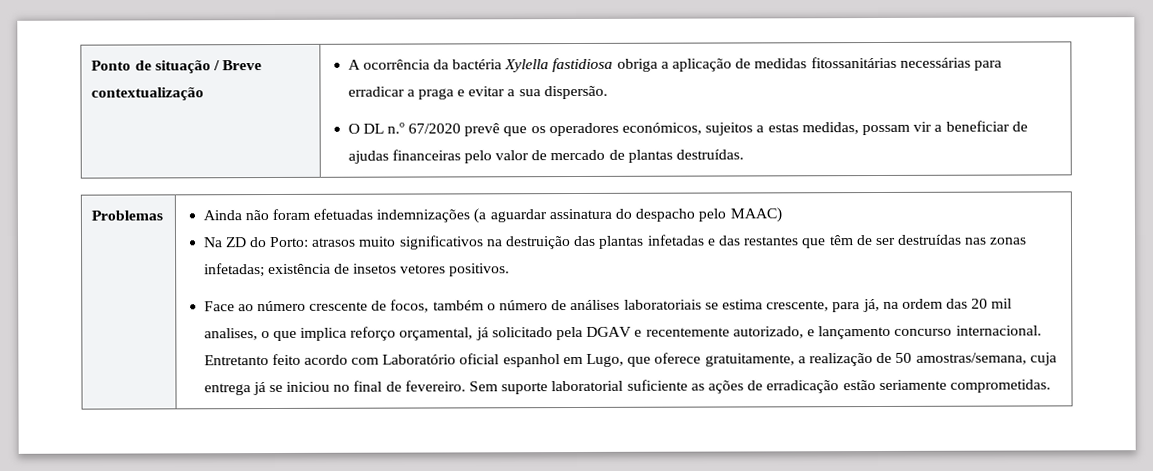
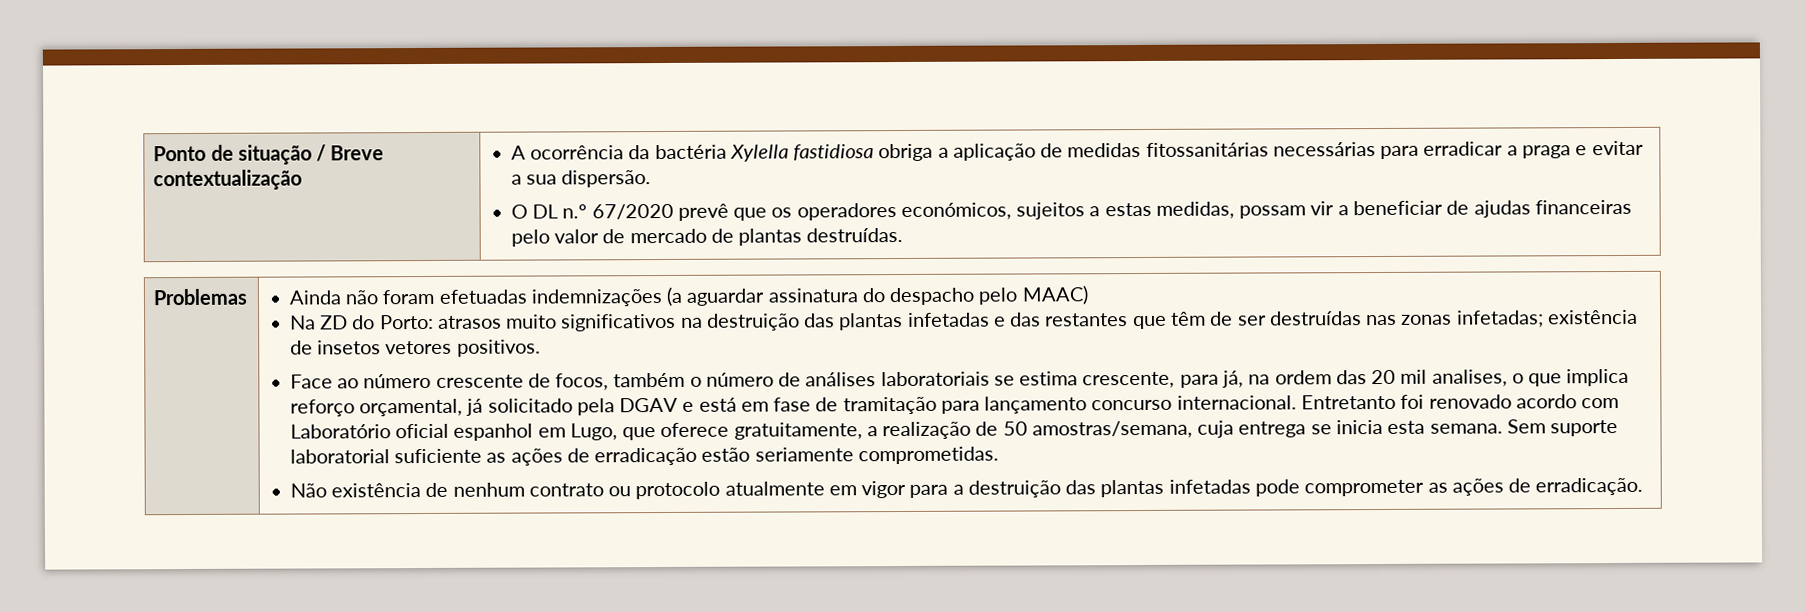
- Face ao número crescente de focos, também o número de análises laboratoriais se estima crescente, para já, na ordem das 20 mil analises, o que implica reforço orçamental, já solicitado pela DGAV e recentemente autorizado, e lançamento concurso internacional.
+ Face ao número crescente de focos, também o número de análises laboratoriais se estima crescente, para já, na ordem das 20 mil analises, o que implica reforço orçamental, já solicitado pela DGAV e está em fase de tramitação para lançamento concurso internacional.
- Entretanto feito acordo com Laboratório oficial espanhol em Lugo, que oferece gratuitamente, a realização de 50 amostras/semana, cuja entrega já se iniciou no final de fevereiro.
+ Entretanto foi renovado acordo com Laboratório oficial espanhol em Lugo, que oferece gratuitamente, a realização de 50 amostras/semana, cuja entrega se inicia esta semana.
+ Não existência de nenhum contrato ou protocolo atualmente em vigor para a destruição das plantas infetadas pode comprometer as ações de erradicação.

